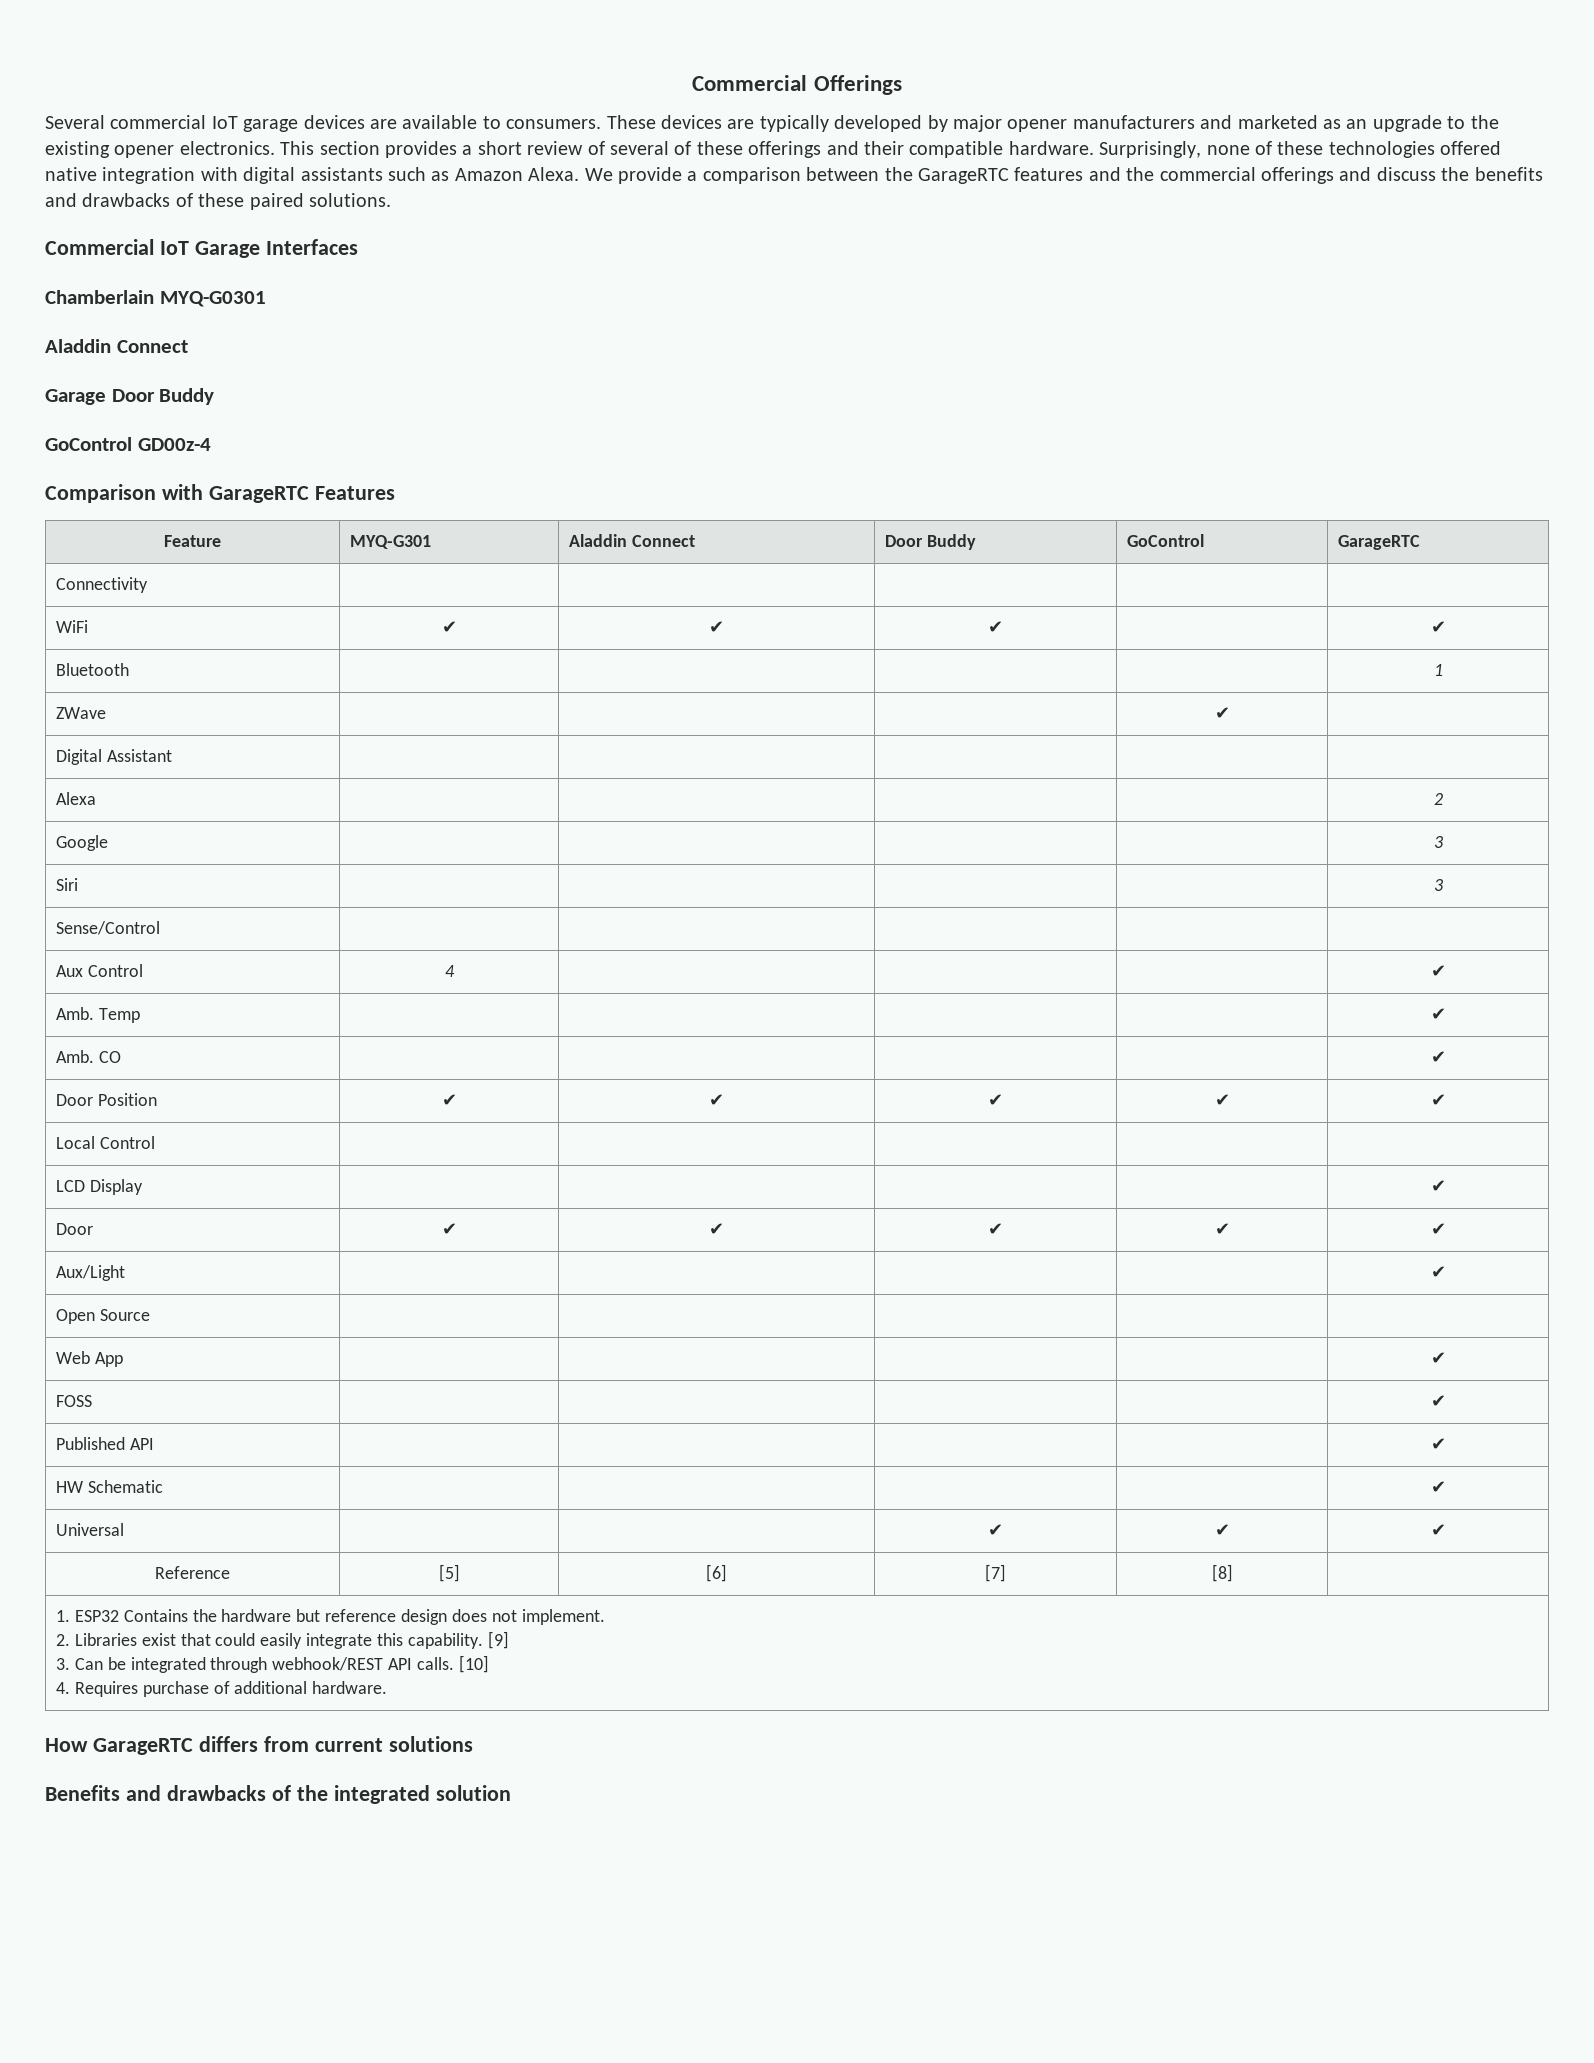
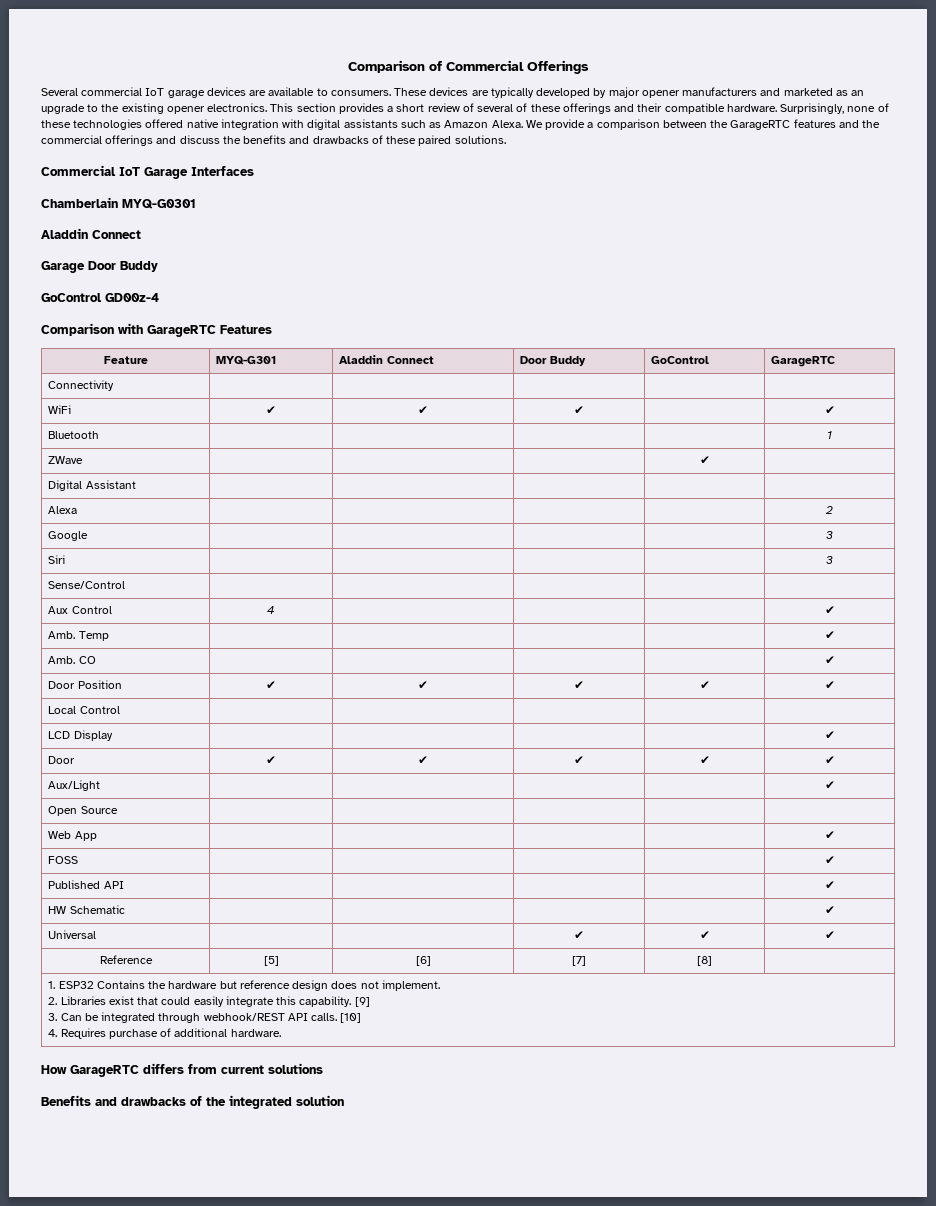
- Commercial Offerings
+ Comparison of Commercial Offerings

